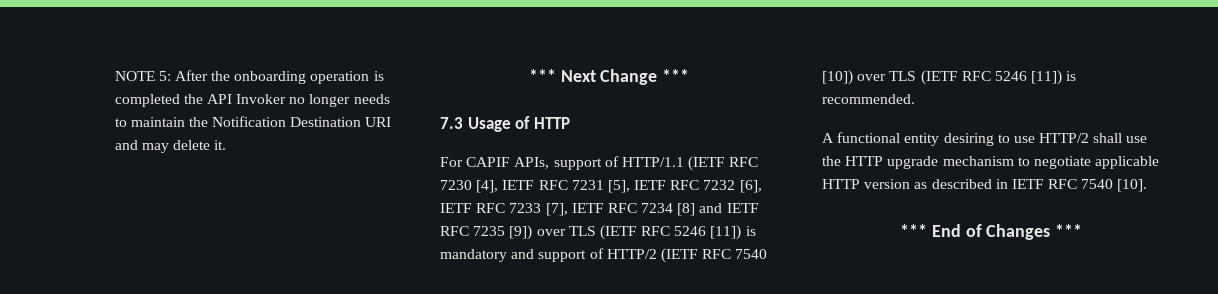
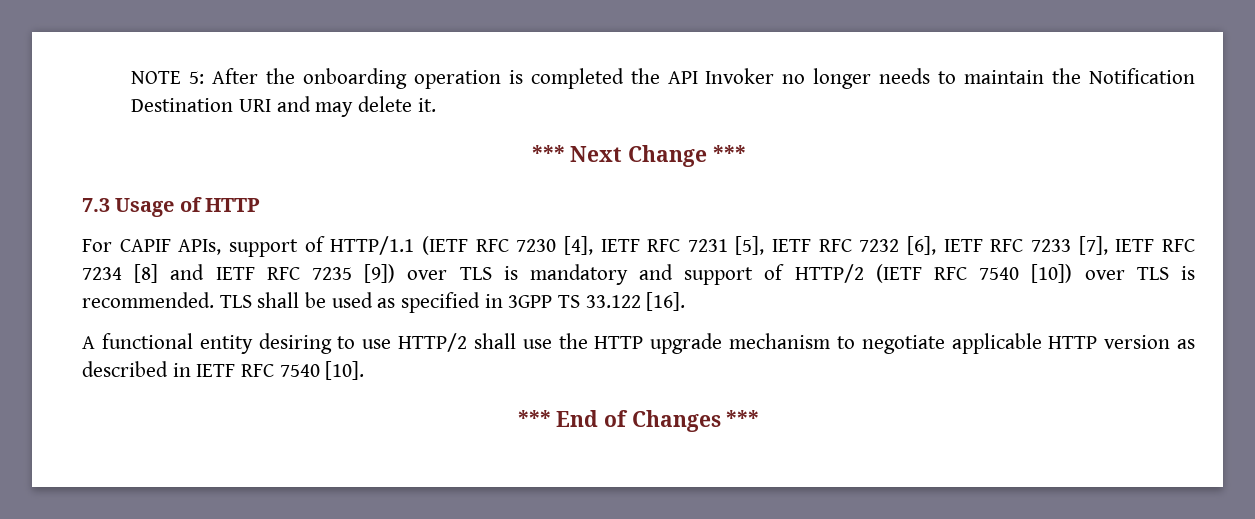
- For CAPIF APIs, support of HTTP/1.1 (IETF RFC 7230 [4], IETF RFC 7231 [5], IETF RFC 7232 [6], IETF RFC 7233 [7], IETF RFC 7234 [8] and IETF RFC 7235 [9]) over TLS (IETF RFC 5246 [11]) is mandatory and support of HTTP/2 (IETF RFC 7540 [10]) over TLS (IETF RFC 5246 [11]) is recommended.
+ For CAPIF APIs, support of HTTP/1.1 (IETF RFC 7230 [4], IETF RFC 7231 [5], IETF RFC 7232 [6], IETF RFC 7233 [7], IETF RFC 7234 [8] and IETF RFC 7235 [9]) over TLS is mandatory and support of HTTP/2 (IETF RFC 7540 [10]) over TLS is recommended. TLS shall be used as specified in 3GPP TS 33.122 [16].

